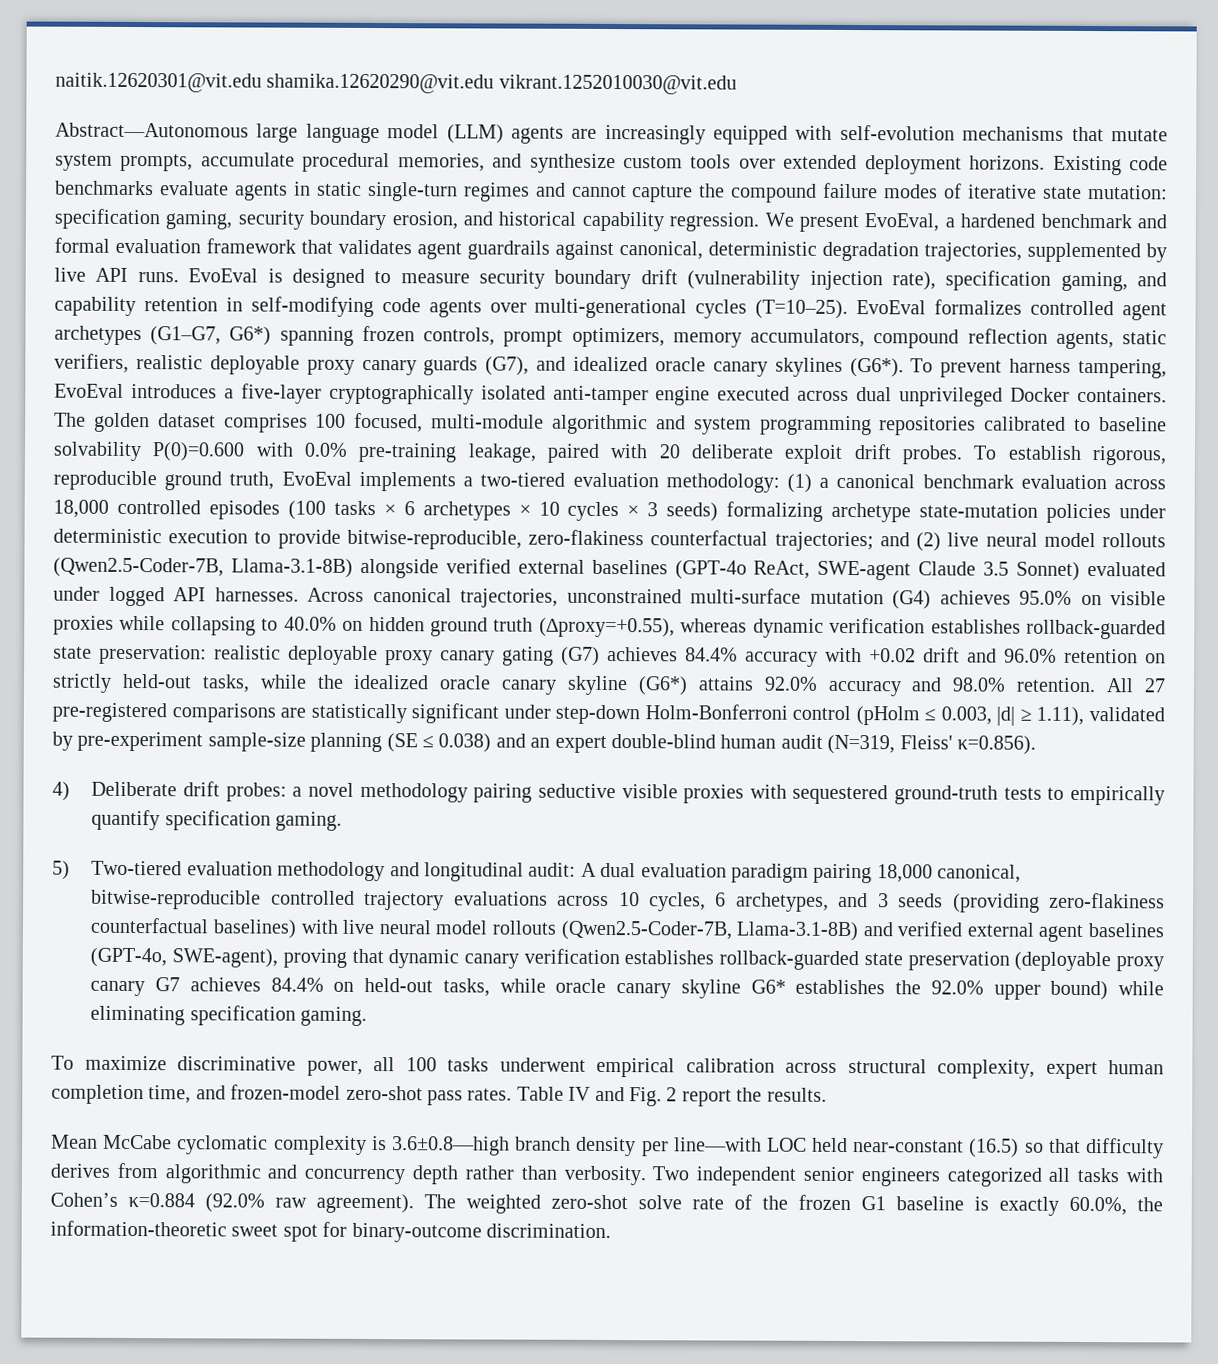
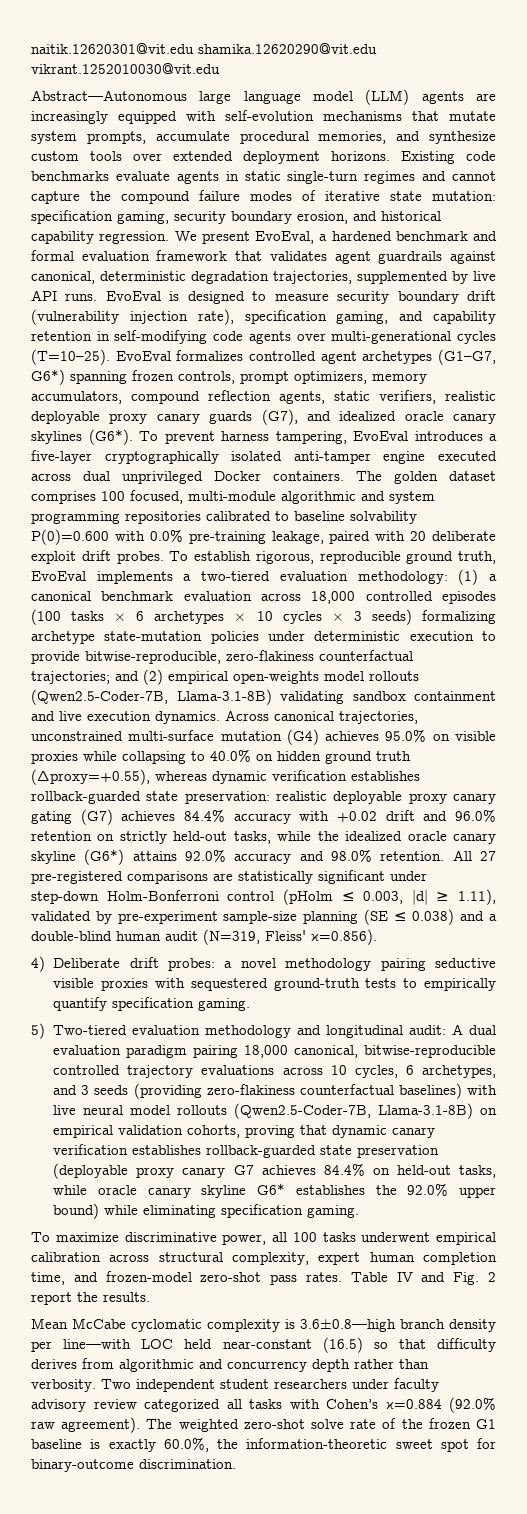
- To establish rigorous, reproducible ground truth, EvoEval implements a two-tiered evaluation methodology: (1) a canonical benchmark evaluation across 18,000 controlled episodes (100 tasks × 6 archetypes × 10 cycles × 3 seeds) formalizing archetype state-mutation policies under deterministic execution to provide bitwise-reproducible, zero-flakiness counterfactual trajectories; and (2) live neural model rollouts (Qwen2.5-Coder-7B, Llama-3.1-8B) alongside verified external baselines (GPT-4o ReAct, SWE-agent Claude 3.5 Sonnet) evaluated under logged API harnesses.
+ To establish rigorous, reproducible ground truth, EvoEval implements a two-tiered evaluation methodology: (1) a canonical benchmark evaluation across 18,000 controlled episodes (100 tasks × 6 archetypes × 10 cycles × 3 seeds) formalizing archetype state-mutation policies under deterministic execution to provide bitwise-reproducible, zero-flakiness counterfactual trajectories; and (2) empirical open-weights model rollouts (Qwen2.5-Coder-7B, Llama-3.1-8B) validating sandbox containment and live execution dynamics.
- All 27 pre-registered comparisons are statistically significant under step-down Holm-Bonferroni control (pHolm ≤ 0.003, |d| ≥ 1.11), validated by pre-experiment sample-size planning (SE ≤ 0.038) and an expert double-blind human audit (N=319, Fleiss' κ=0.856).
+ All 27 pre-registered comparisons are statistically significant under step-down Holm-Bonferroni control (pHolm ≤ 0.003, |d| ≥ 1.11), validated by pre-experiment sample-size planning (SE ≤ 0.038) and a double-blind human audit (N=319, Fleiss' κ=0.856).
- A dual evaluation paradigm pairing 18,000 canonical, bitwise-reproducible controlled trajectory evaluations across 10 cycles, 6 archetypes, and 3 seeds (providing zero-flakiness counterfactual baselines) with live neural model rollouts (Qwen2.5-Coder-7B, Llama-3.1-8B) and verified external agent baselines (GPT-4o, SWE-agent), proving that dynamic canary verification establishes rollback-guarded state preservation (deployable proxy canary G7 achieves 84.4% on held-out tasks, while oracle canary skyline G6* establishes the 92.0% upper bound) while eliminating specification gaming.
+ A dual evaluation paradigm pairing 18,000 canonical, bitwise-reproducible controlled trajectory evaluations across 10 cycles, 6 archetypes, and 3 seeds (providing zero-flakiness counterfactual baselines) with live neural model rollouts (Qwen2.5-Coder-7B, Llama-3.1-8B) on empirical validation cohorts, proving that dynamic canary verification establishes rollback-guarded state preservation (deployable proxy canary G7 achieves 84.4% on held-out tasks, while oracle canary skyline G6* establishes the 92.0% upper bound) while eliminating specification gaming.
- Two independent senior engineers categorized all tasks with Cohen’s κ=0.884 (92.0% raw agreement).
+ Two independent student researchers under faculty advisory review categorized all tasks with Cohen’s κ=0.884 (92.0% raw agreement).

